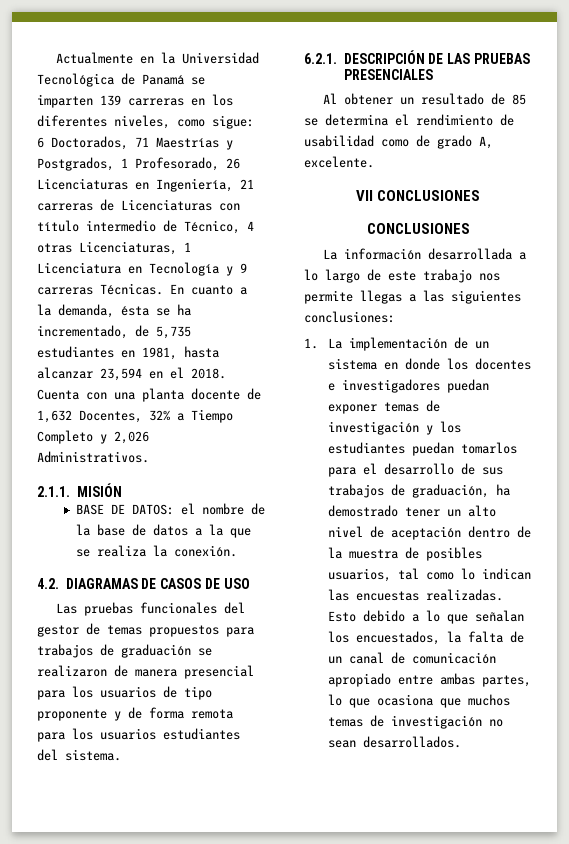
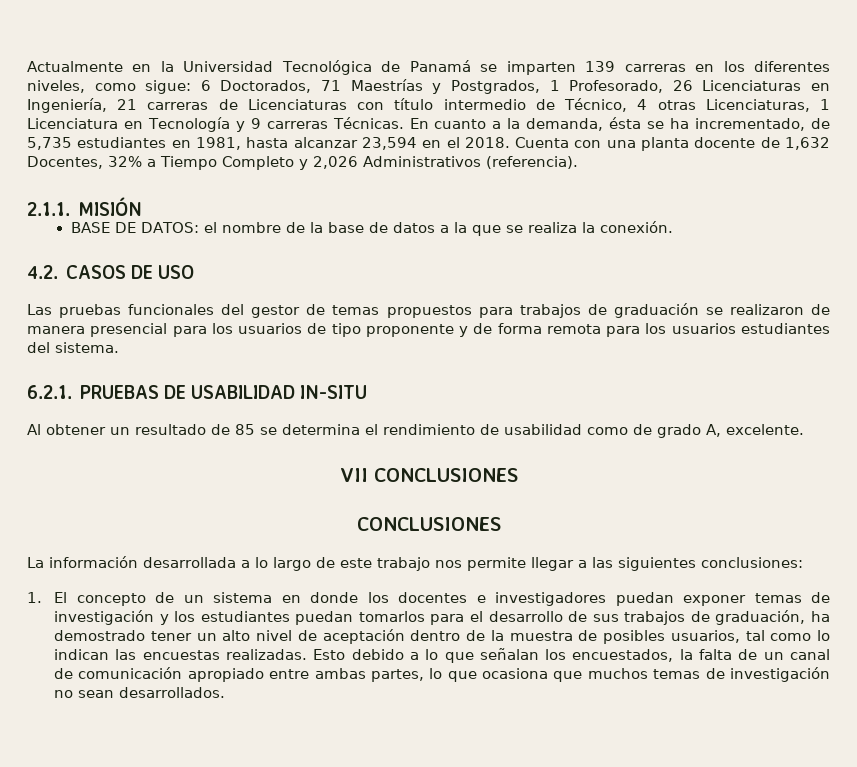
- Cuenta con una planta docente de 1,632 Docentes, 32% a Tiempo Completo y 2,026 Administrativos.
+ Cuenta con una planta docente de 1,632 Docentes, 32% a Tiempo Completo y 2,026 Administrativos (referencia).
- 4.2. DIAGRAMAS DE CASOS DE USO
+ 4.2. CASOS DE USO
- 6.2.1. DESCRIPCIÓN DE LAS PRUEBAS PRESENCIALES
+ 6.2.1. PRUEBAS DE USABILIDAD IN-SITU
- La información desarrollada a lo largo de este trabajo nos permite llegas a las siguientes conclusiones:
+ La información desarrollada a lo largo de este trabajo nos permite llegar a las siguientes conclusiones:
- 1. La implementación de un sistema en donde los docentes e investigadores puedan exponer temas de investigación y los estudiantes puedan tomarlos para el desarrollo de sus trabajos de graduación, ha demostrado tener un alto nivel de aceptación dentro de la muestra de posibles usuarios, tal como lo indican las encuestas realizadas.
+ 1. El concepto de un sistema en donde los docentes e investigadores puedan exponer temas de investigación y los estudiantes puedan tomarlos para el desarrollo de sus trabajos de graduación, ha demostrado tener un alto nivel de aceptación dentro de la muestra de posibles usuarios, tal como lo indican las encuestas realizadas.

